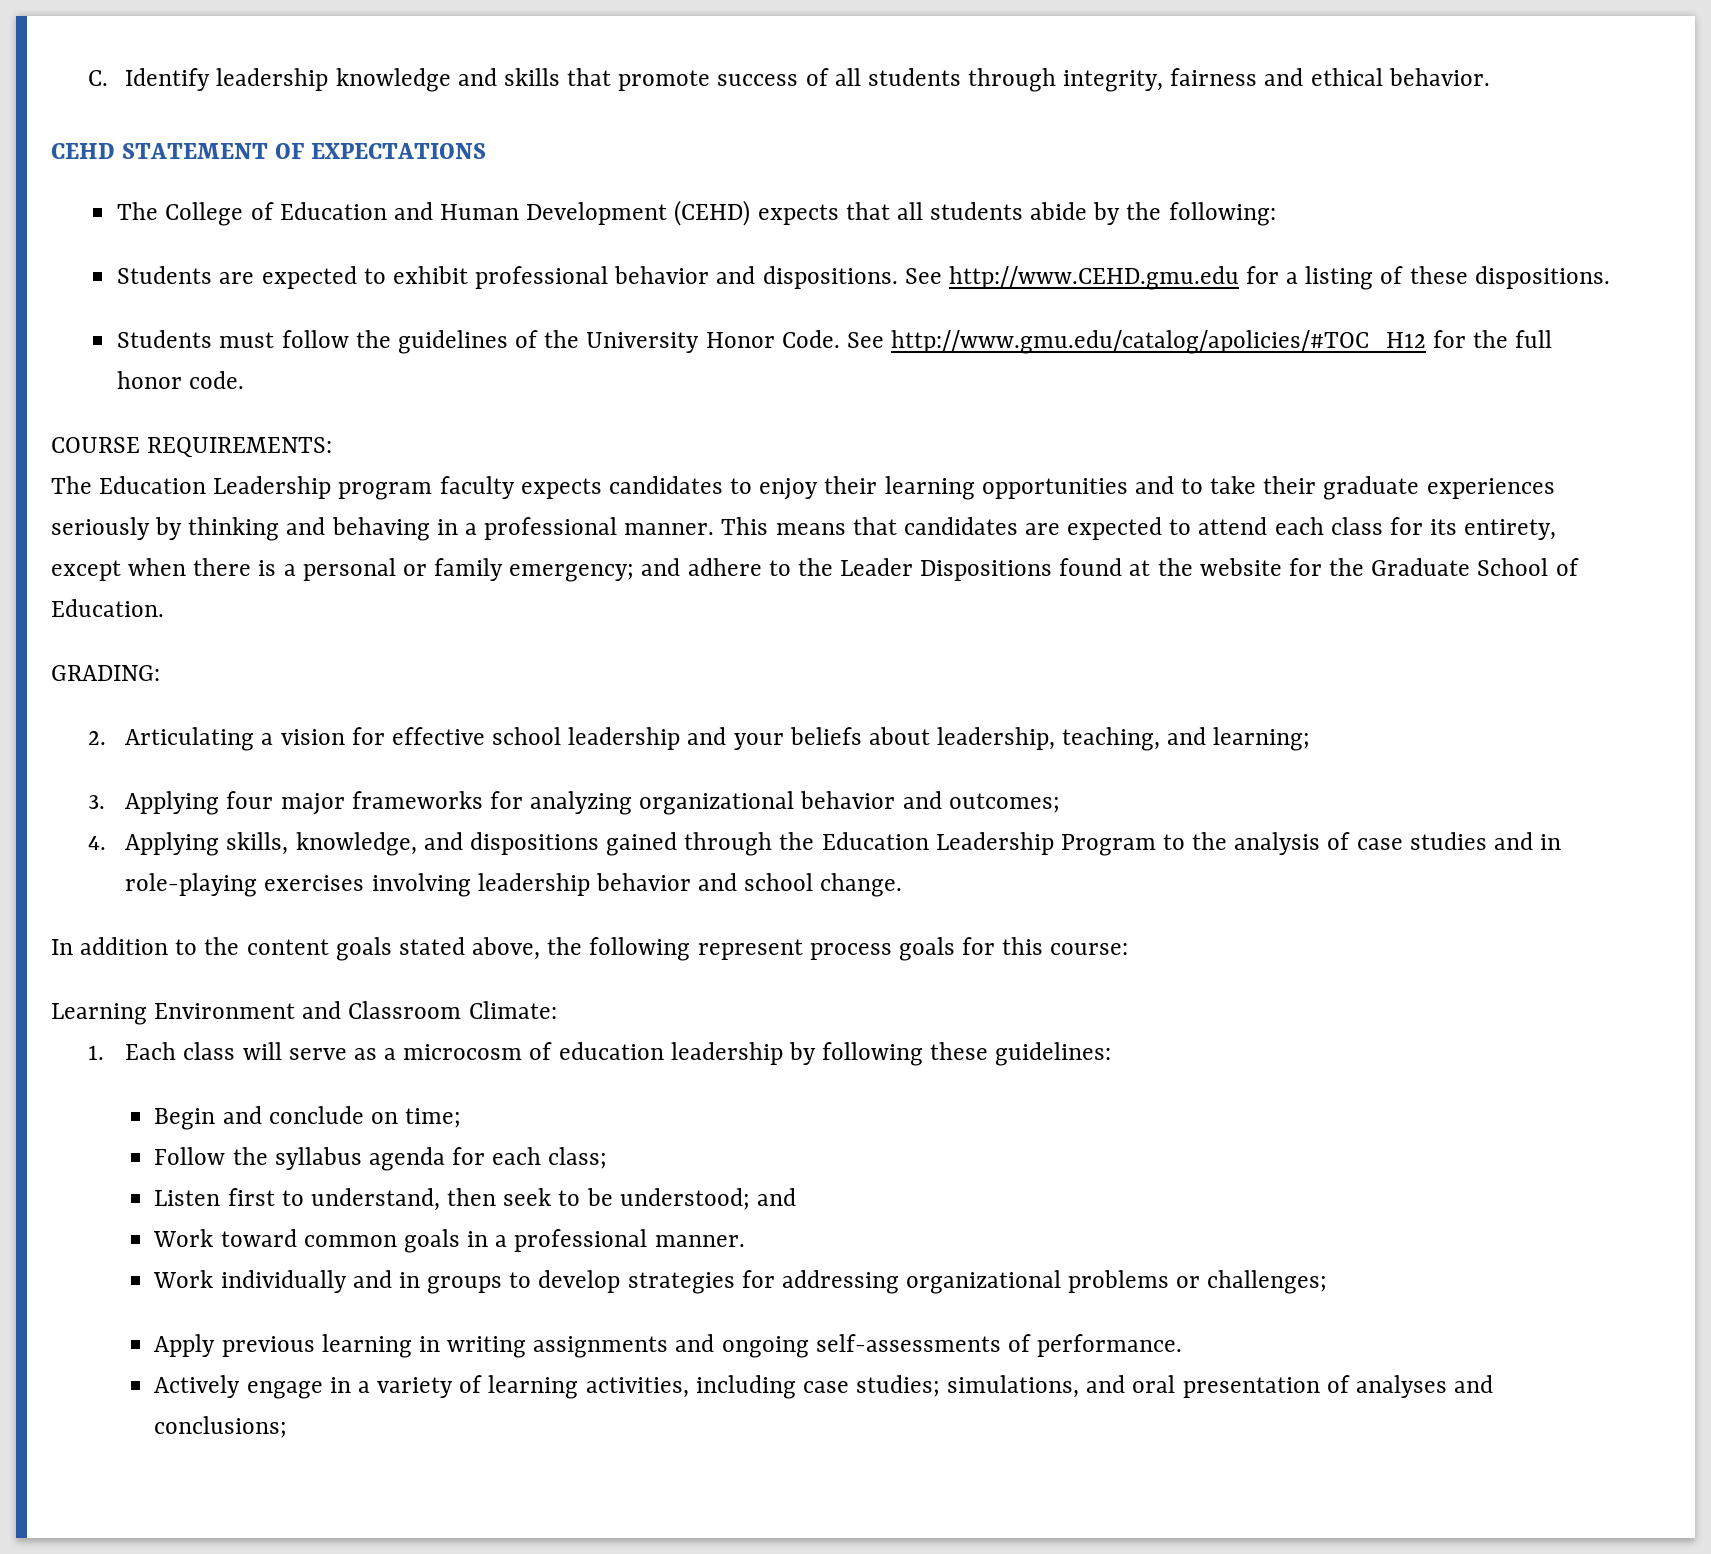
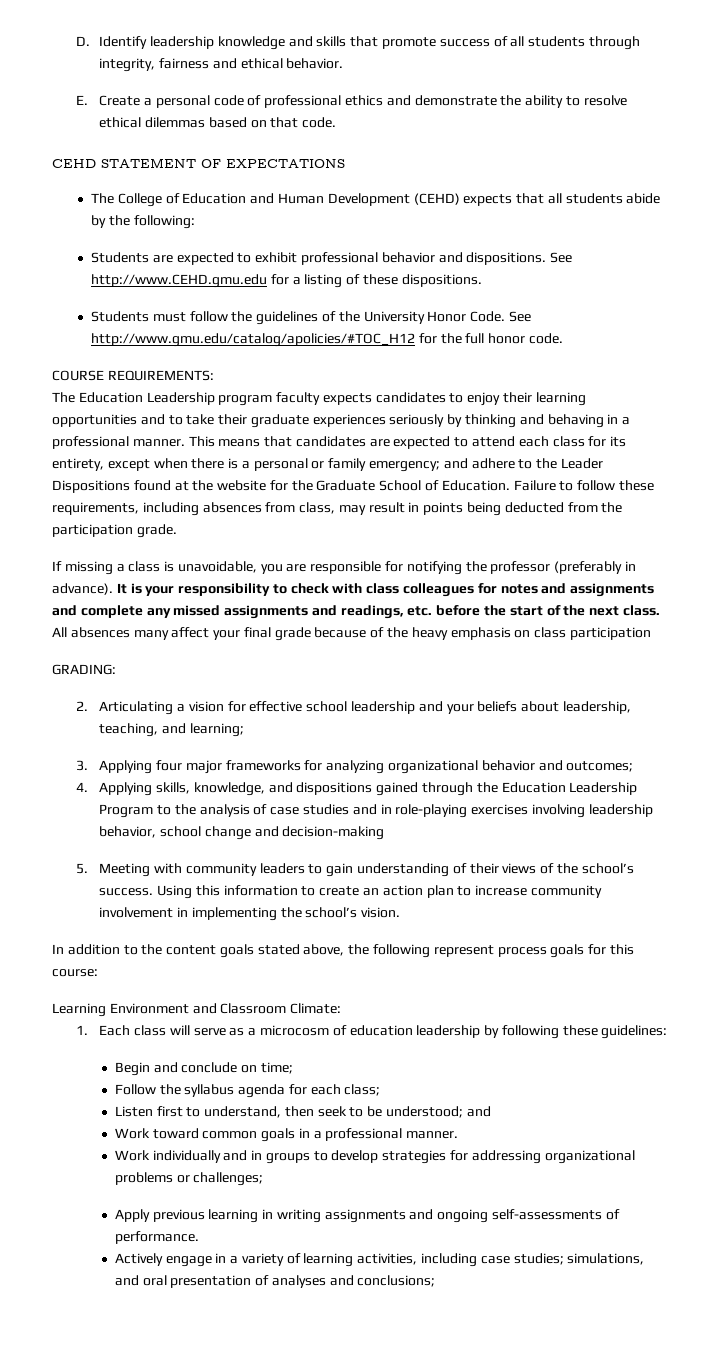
- C. Identify leadership knowledge and skills that promote success of all students through integrity, fairness and ethical behavior.
+ D. Identify leadership knowledge and skills that promote success of all students through integrity, fairness and ethical behavior.
+ E. Create a personal code of professional ethics and demonstrate the ability to resolve ethical dilemmas based on that code.
+ Failure to follow these requirements, including absences from class, may result in points being deducted from the participation grade.
+ If missing a class is unavoidable, you are responsible for notifying the professor (preferably in advance). It is your responsibility to check with class colleagues for notes and assignments and complete any missed assignments and readings, etc. before the start of the next class. All absences many affect your final grade because of the heavy emphasis on class participation
- 4. Applying skills, knowledge, and dispositions gained through the Education Leadership Program to the analysis of case studies and in role-playing exercises involving leadership behavior and school change.
+ 4. Applying skills, knowledge, and dispositions gained through the Education Leadership Program to the analysis of case studies and in role-playing exercises involving leadership behavior, school change and decision-making
+ 5. Meeting with community leaders to gain understanding of their views of the school’s success. Using this information to create an action plan to increase community involvement in implementing the school’s vision.

